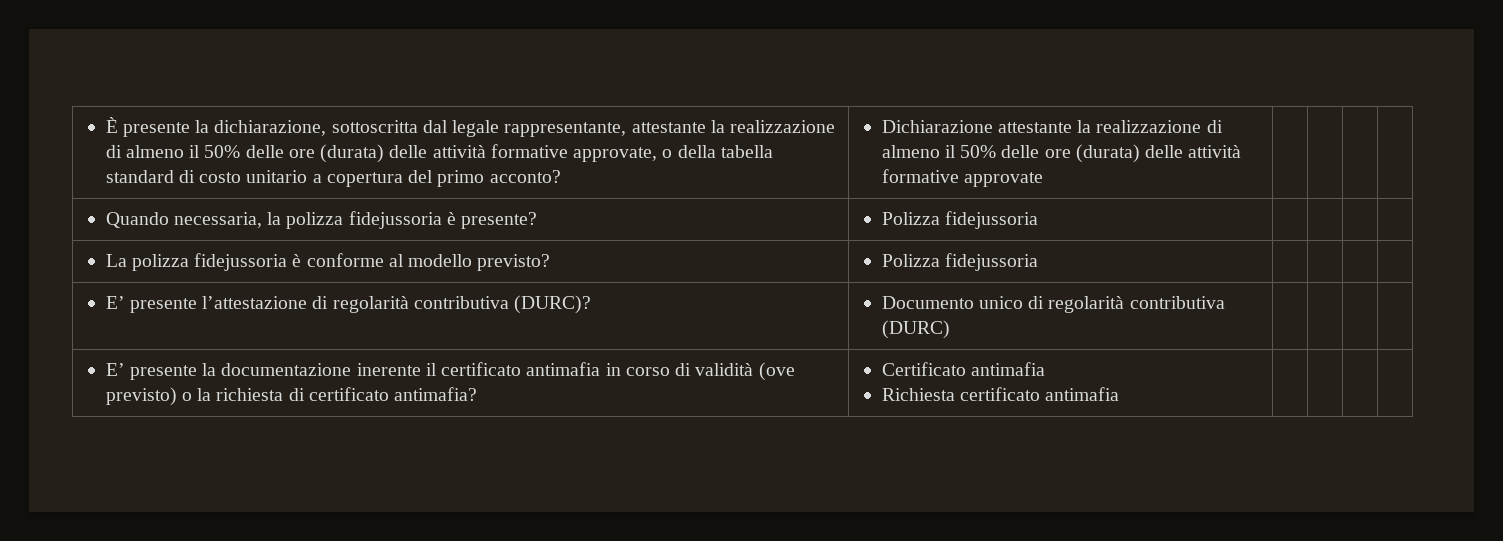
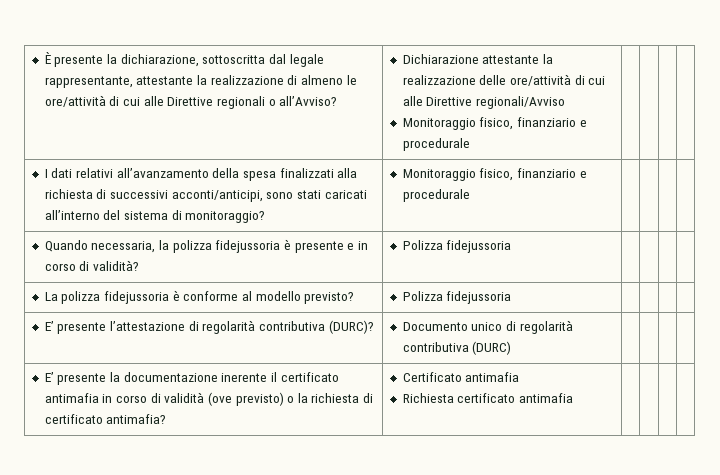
- È presente la dichiarazione, sottoscritta dal legale rappresentante, attestante la realizzazione di almeno il 50% delle ore (durata) delle attività formative approvate, o della tabella standard di costo unitario a copertura del primo acconto? | Dichiarazione attestante la realizzazione di almeno il 50% delle ore (durata) delle attività formative approvate
+ È presente la dichiarazione, sottoscritta dal legale rappresentante, attestante la realizzazione di almeno le ore/attività di cui alle Direttive regionali o all’Avviso? | Dichiarazione attestante la realizzazione delle ore/attività di cui alle Direttive regionali/Avviso
+ Monitoraggio fisico, finanziario e procedurale | | | |
+ I dati relativi all’avanzamento della spesa finalizzati alla richiesta di successivi acconti/anticipi, sono stati caricati all’interno del sistema di monitoraggio? | Monitoraggio fisico, finanziario e procedurale | | | |
- Quando necessaria, la polizza fidejussoria è presente? | Polizza fidejussoria | | | |
+ Quando necessaria, la polizza fidejussoria è presente e in corso di validità? | Polizza fidejussoria | | | |

